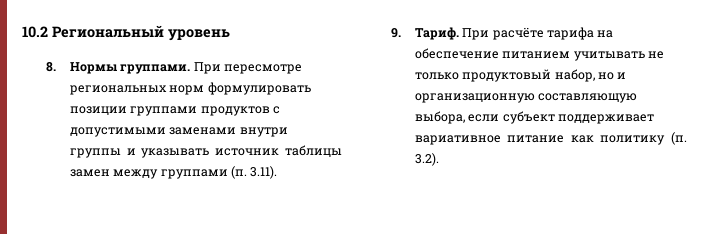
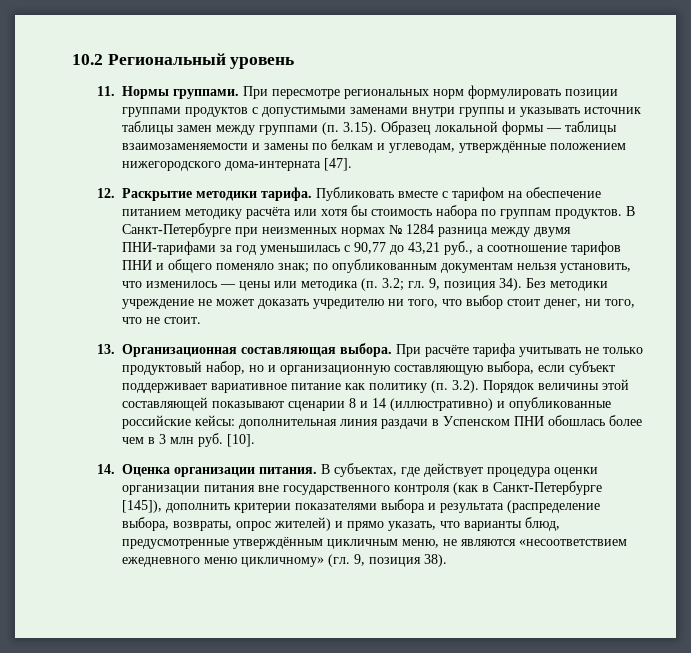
- 8. Нормы группами.
+ 11. Нормы группами.
- При пересмотре региональных норм формулировать позиции группами продуктов с допустимыми заменами внутри группы и указывать источник таблицы замен между группами (п. 3.11).
- 9. Тариф. При расчёте тарифа на обеспечение питанием учитывать не только продуктовый набор, но и организационную составляющую выбора, если субъект поддерживает вариативное питание как политику (п. 3.2).
+ При пересмотре региональных норм формулировать позиции группами продуктов с допустимыми заменами внутри группы и указывать источник таблицы замен между группами (п. 3.15). Образец локальной формы — таблицы взаимозаменяемости и замены по белкам и углеводам, утверждённые положением нижегородского дома-интерната [47].
+ 12. Раскрытие методики тарифа. Публиковать вместе с тарифом на обеспечение питанием методику расчёта или хотя бы стоимость набора по группам продуктов. В Санкт-Петербурге при неизменных нормах № 1284 разница между двумя ПНИ-тарифами за год уменьшилась с 90,77 до 43,21 руб., а соотношение тарифов ПНИ и общего поменяло знак; по опубликованным документам нельзя установить, что изменилось — цены или методика (п. 3.2; гл. 9, позиция 34). Без методики учреждение не может доказать учредителю ни того, что выбор стоит денег, ни того, что не стоит.
+ 13. Организационная составляющая выбора. При расчёте тарифа учитывать не только продуктовый набор, но и организационную составляющую выбора, если субъект поддерживает вариативное питание как политику (п. 3.2). Порядок величины этой составляющей показывают сценарии 8 и 14 (иллюстративно) и опубликованные российские кейсы: дополнительная линия раздачи в Успенском ПНИ обошлась более чем в 3 млн руб. [10].
+ 14. Оценка организации питания. В субъектах, где действует процедура оценки организации питания вне государственного контроля (как в Санкт-Петербурге [145]), дополнить критерии показателями выбора и результата (распределение выбора, возвраты, опрос жителей) и прямо указать, что варианты блюд, предусмотренные утверждённым цикличным меню, не являются «несоответствием ежедневного меню цикличному» (гл. 9, позиция 38).

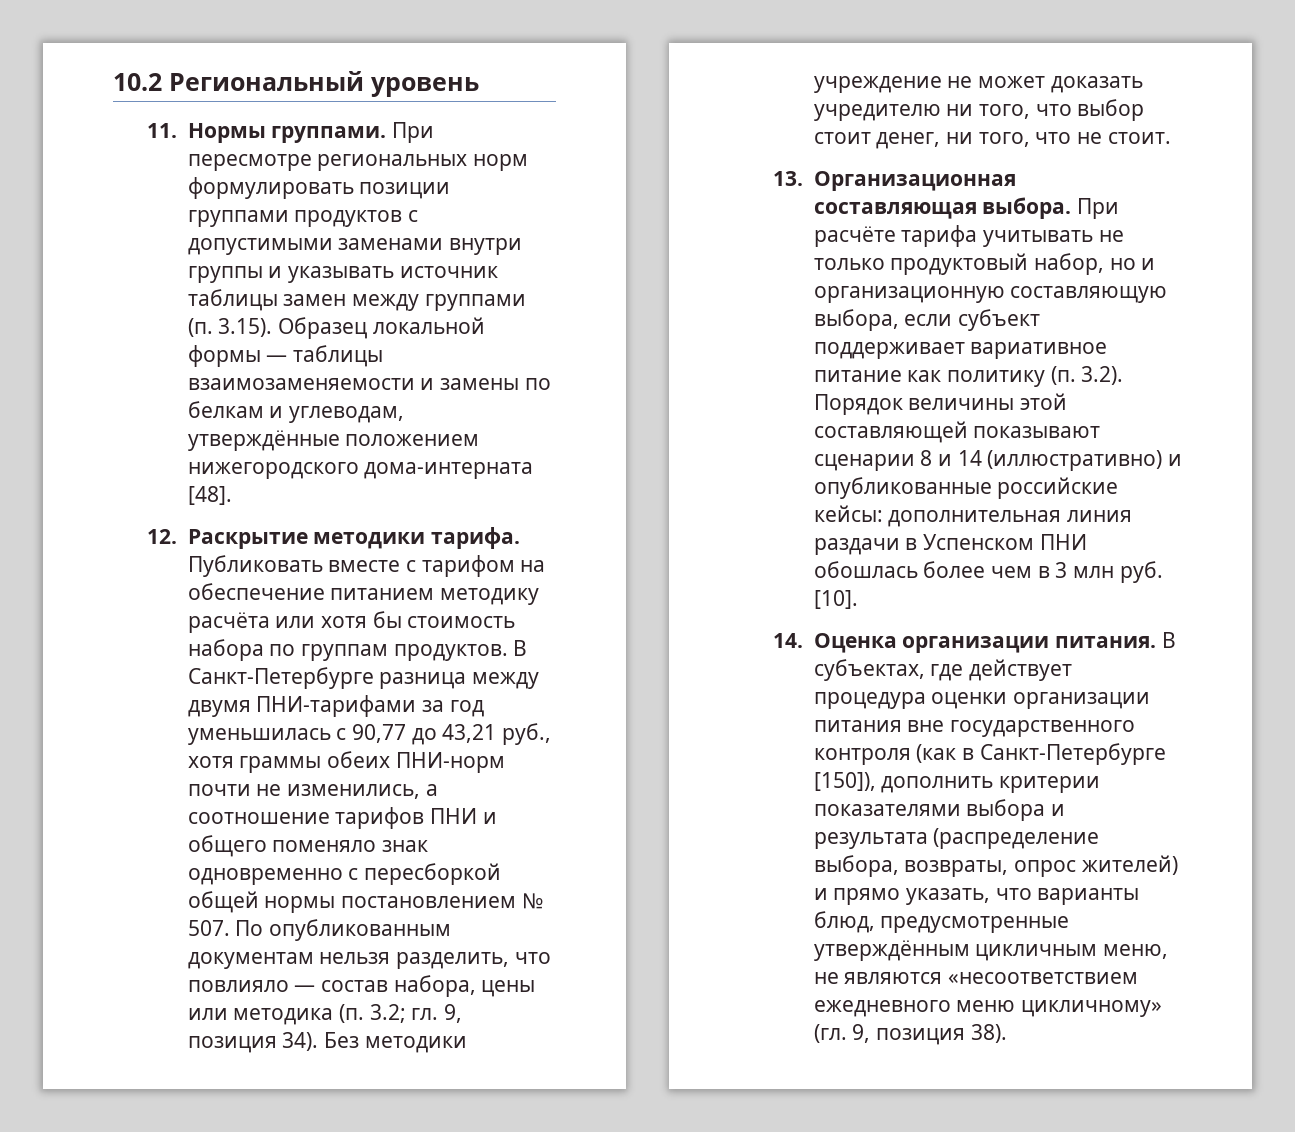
- При пересмотре региональных норм формулировать позиции группами продуктов с допустимыми заменами внутри группы и указывать источник таблицы замен между группами (п. 3.15). Образец локальной формы — таблицы взаимозаменяемости и замены по белкам и углеводам, утверждённые положением нижегородского дома-интерната [47].
+ При пересмотре региональных норм формулировать позиции группами продуктов с допустимыми заменами внутри группы и указывать источник таблицы замен между группами (п. 3.15). Образец локальной формы — таблицы взаимозаменяемости и замены по белкам и углеводам, утверждённые положением нижегородского дома-интерната [48].
- В Санкт-Петербурге при неизменных нормах № 1284 разница между двумя ПНИ-тарифами за год уменьшилась с 90,77 до 43,21 руб., а соотношение тарифов ПНИ и общего поменяло знак; по опубликованным документам нельзя установить, что изменилось — цены или методика (п. 3.2; гл.
+ В Санкт-Петербурге разница между двумя ПНИ-тарифами за год уменьшилась с 90,77 до 43,21 руб., хотя граммы обеих ПНИ-норм почти не изменились, а соотношение тарифов ПНИ и общего поменяло знак одновременно с пересборкой общей нормы постановлением № 507. По опубликованным документам нельзя разделить, что повлияло — состав набора, цены или методика (п. 3.2; гл.
- В субъектах, где действует процедура оценки организации питания вне государственного контроля (как в Санкт-Петербурге [145]), дополнить критерии показателями выбора и результата (распределение выбора, возвраты, опрос жителей) и прямо указать, что варианты блюд, предусмотренные утверждённым цикличным меню, не являются «несоответствием ежедневного меню цикличному» (гл.
+ В субъектах, где действует процедура оценки организации питания вне государственного контроля (как в Санкт-Петербурге [150]), дополнить критерии показателями выбора и результата (распределение выбора, возвраты, опрос жителей) и прямо указать, что варианты блюд, предусмотренные утверждённым цикличным меню, не являются «несоответствием ежедневного меню цикличному» (гл.

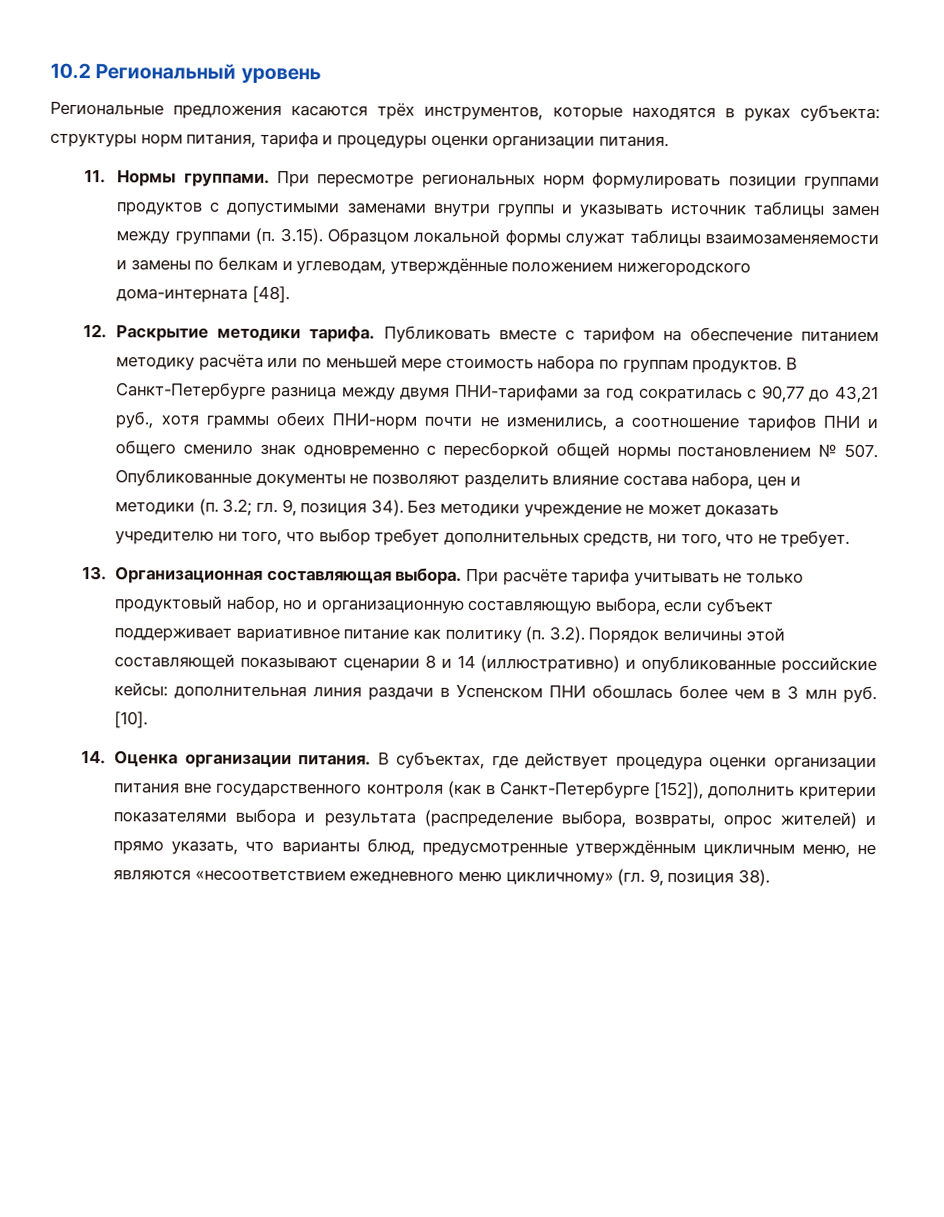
+ Региональные предложения касаются трёх инструментов, которые находятся в руках субъекта: структуры норм питания, тарифа и процедуры оценки организации питания.
- При пересмотре региональных норм формулировать позиции группами продуктов с допустимыми заменами внутри группы и указывать источник таблицы замен между группами (п. 3.15). Образец локальной формы — таблицы взаимозаменяемости и замены по белкам и углеводам, утверждённые положением нижегородского дома-интерната [48].
+ При пересмотре региональных норм формулировать позиции группами продуктов с допустимыми заменами внутри группы и указывать источник таблицы замен между группами (п. 3.15). Образцом локальной формы служат таблицы взаимозаменяемости и замены по белкам и углеводам, утверждённые положением нижегородского дома-интерната [48].
- Публиковать вместе с тарифом на обеспечение питанием методику расчёта или хотя бы стоимость набора по группам продуктов.
+ Публиковать вместе с тарифом на обеспечение питанием методику расчёта или по меньшей мере стоимость набора по группам продуктов.
- В Санкт-Петербурге разница между двумя ПНИ-тарифами за год уменьшилась с 90,77 до 43,21 руб., хотя граммы обеих ПНИ-норм почти не изменились, а соотношение тарифов ПНИ и общего поменяло знак одновременно с пересборкой общей нормы постановлением № 507. По опубликованным документам нельзя разделить, что повлияло — состав набора, цены или методика (п. 3.2; гл.
+ В Санкт-Петербурге разница между двумя ПНИ-тарифами за год сократилась с 90,77 до 43,21 руб., хотя граммы обеих ПНИ-норм почти не изменились, а соотношение тарифов ПНИ и общего сменило знак одновременно с пересборкой общей нормы постановлением № 507. Опубликованные документы не позволяют разделить влияние состава набора, цен и методики (п. 3.2; гл.
- Без методики учреждение не может доказать учредителю ни того, что выбор стоит денег, ни того, что не стоит.
+ Без методики учреждение не может доказать учредителю ни того, что выбор требует дополнительных средств, ни того, что не требует.
- В субъектах, где действует процедура оценки организации питания вне государственного контроля (как в Санкт-Петербурге [150]), дополнить критерии показателями выбора и результата (распределение выбора, возвраты, опрос жителей) и прямо указать, что варианты блюд, предусмотренные утверждённым цикличным меню, не являются «несоответствием ежедневного меню цикличному» (гл.
+ В субъектах, где действует процедура оценки организации питания вне государственного контроля (как в Санкт-Петербурге [152]), дополнить критерии показателями выбора и результата (распределение выбора, возвраты, опрос жителей) и прямо указать, что варианты блюд, предусмотренные утверждённым цикличным меню, не являются «несоответствием ежедневного меню цикличному» (гл.

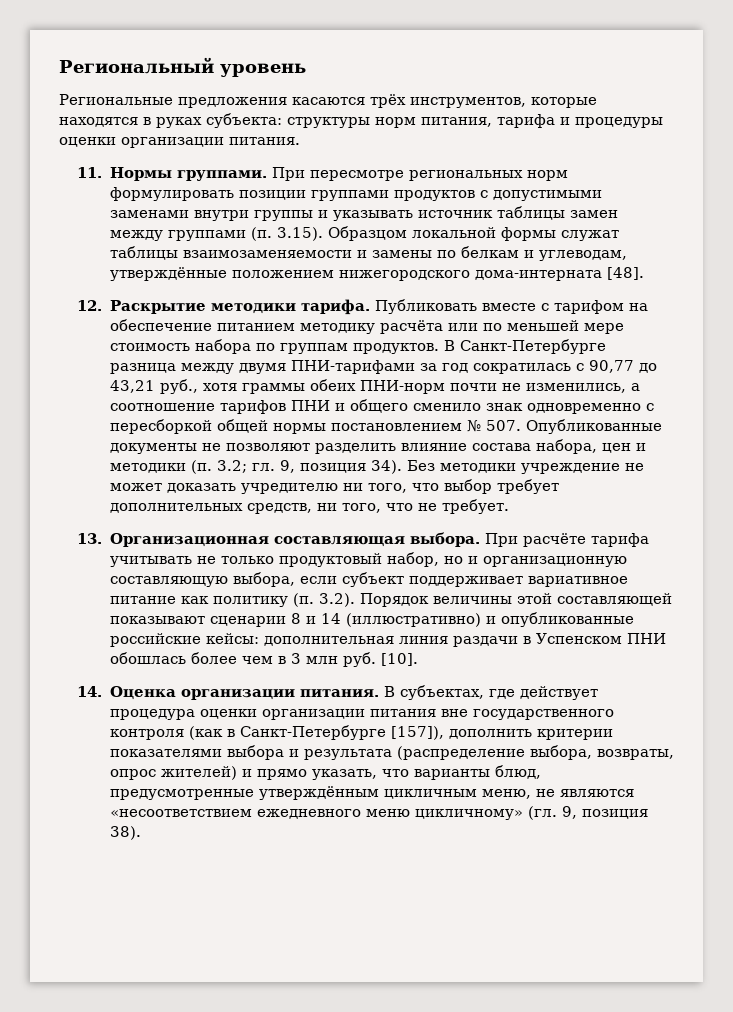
- 10.2 Региональный уровень
+ Региональный уровень
- В субъектах, где действует процедура оценки организации питания вне государственного контроля (как в Санкт-Петербурге [152]), дополнить критерии показателями выбора и результата (распределение выбора, возвраты, опрос жителей) и прямо указать, что варианты блюд, предусмотренные утверждённым цикличным меню, не являются «несоответствием ежедневного меню цикличному» (гл.
+ В субъектах, где действует процедура оценки организации питания вне государственного контроля (как в Санкт-Петербурге [157]), дополнить критерии показателями выбора и результата (распределение выбора, возвраты, опрос жителей) и прямо указать, что варианты блюд, предусмотренные утверждённым цикличным меню, не являются «несоответствием ежедневного меню цикличному» (гл.

